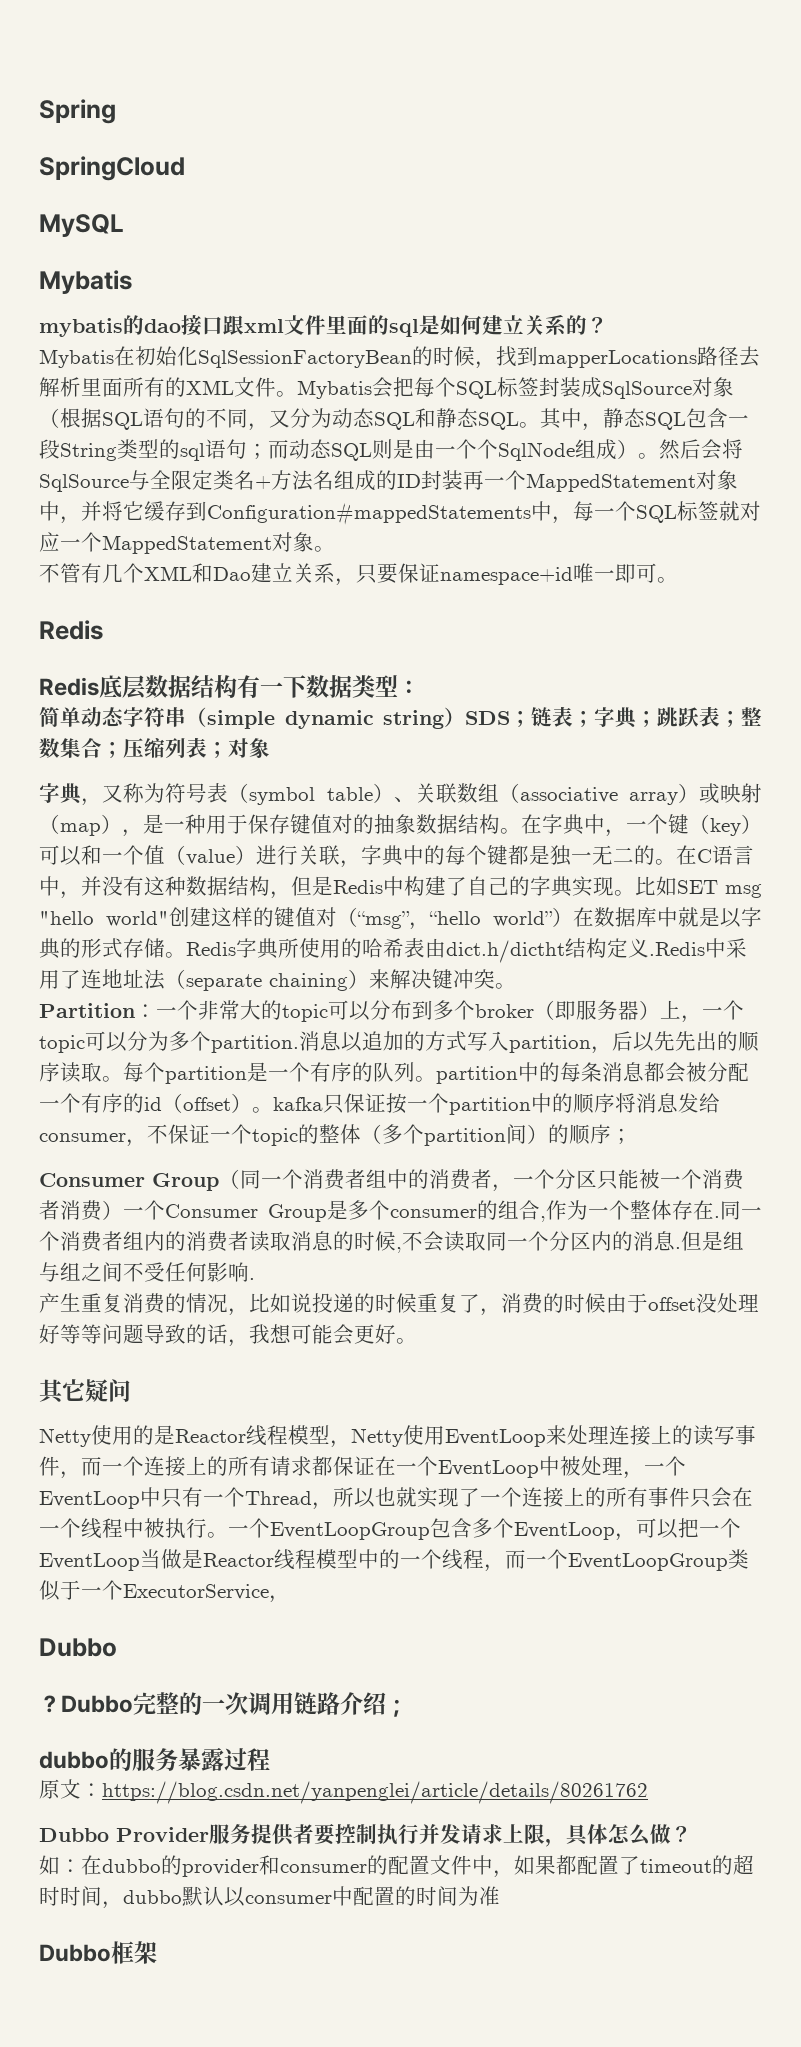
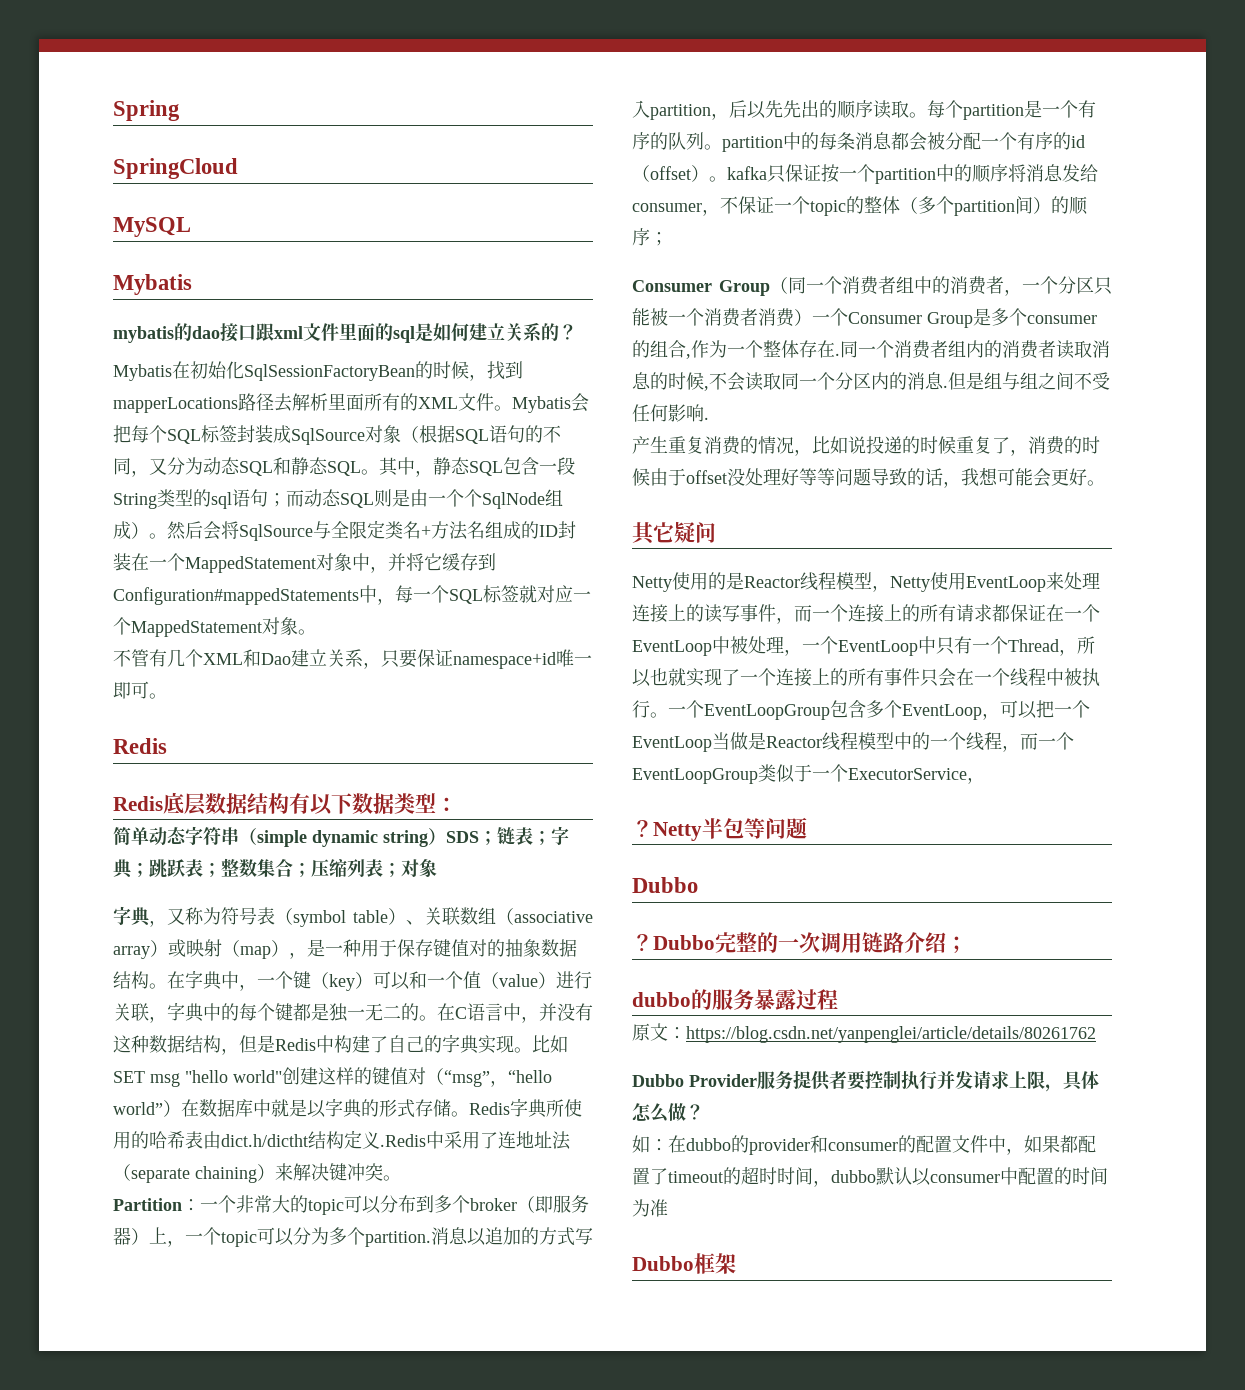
- 然后会将SqlSource与全限定类名+方法名组成的ID封装再一个MappedStatement对象中，并将它缓存到Configuration#mappedStatements中，每一个SQL标签就对应一个MappedStatement对象。
+ 然后会将SqlSource与全限定类名+方法名组成的ID封装在一个MappedStatement对象中，并将它缓存到Configuration#mappedStatements中，每一个SQL标签就对应一个MappedStatement对象。
- Redis底层数据结构有一下数据类型：
+ Redis底层数据结构有以下数据类型：
+ ？Netty半包等问题

